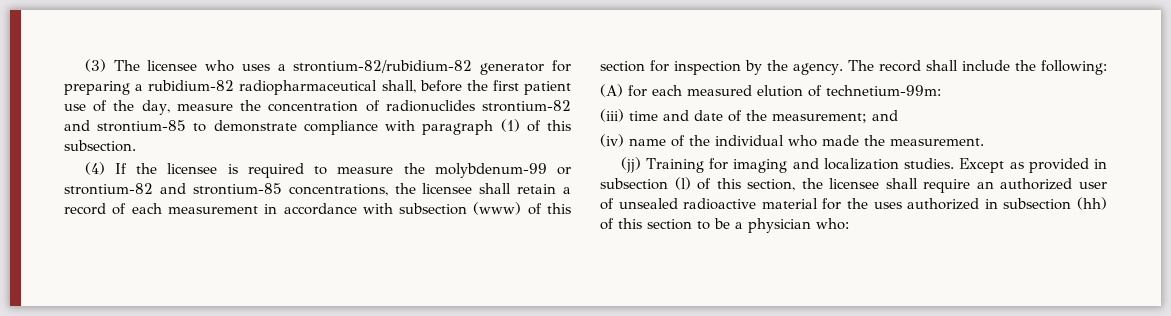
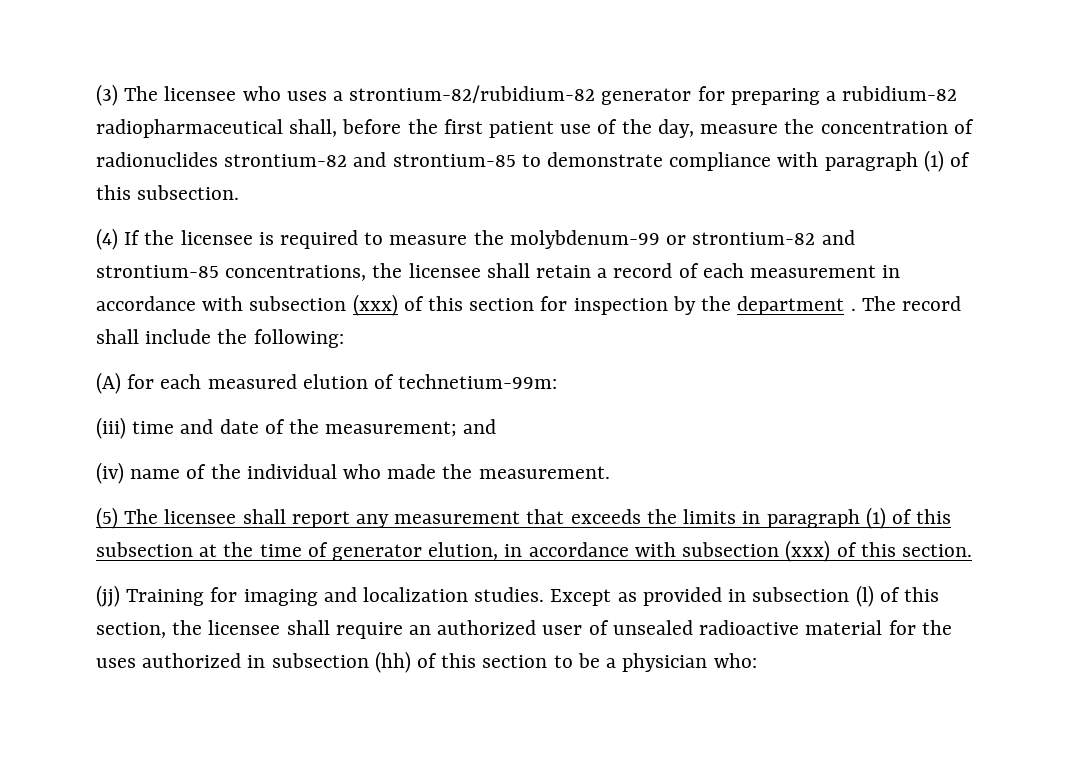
- (4) If the licensee is required to measure the molybdenum-99 or strontium-82 and strontium-85 concentrations, the licensee shall retain a record of each measurement in accordance with subsection (www) of this section for inspection by the agency.
+ (4) If the licensee is required to measure the molybdenum-99 or strontium-82 and strontium-85 concentrations, the licensee shall retain a record of each measurement in accordance with subsection (xxx) of this section for inspection by the department .
+ (5) The licensee shall report any measurement that exceeds the limits in paragraph (1) of this subsection at the time of generator elution, in accordance with subsection (xxx) of this section.

